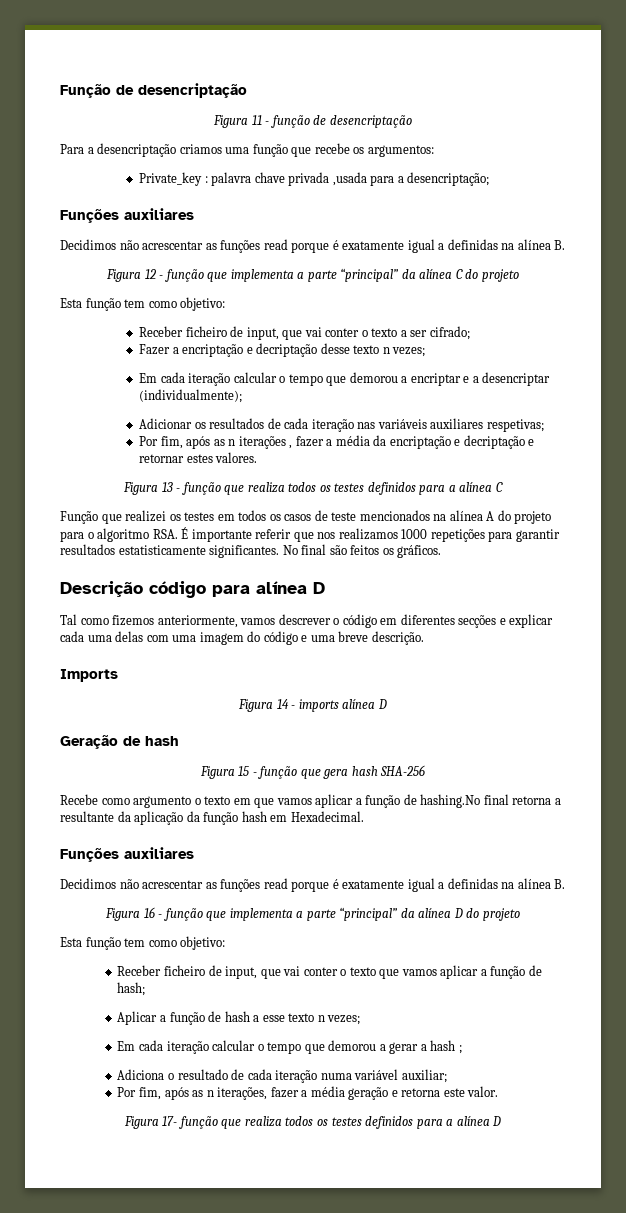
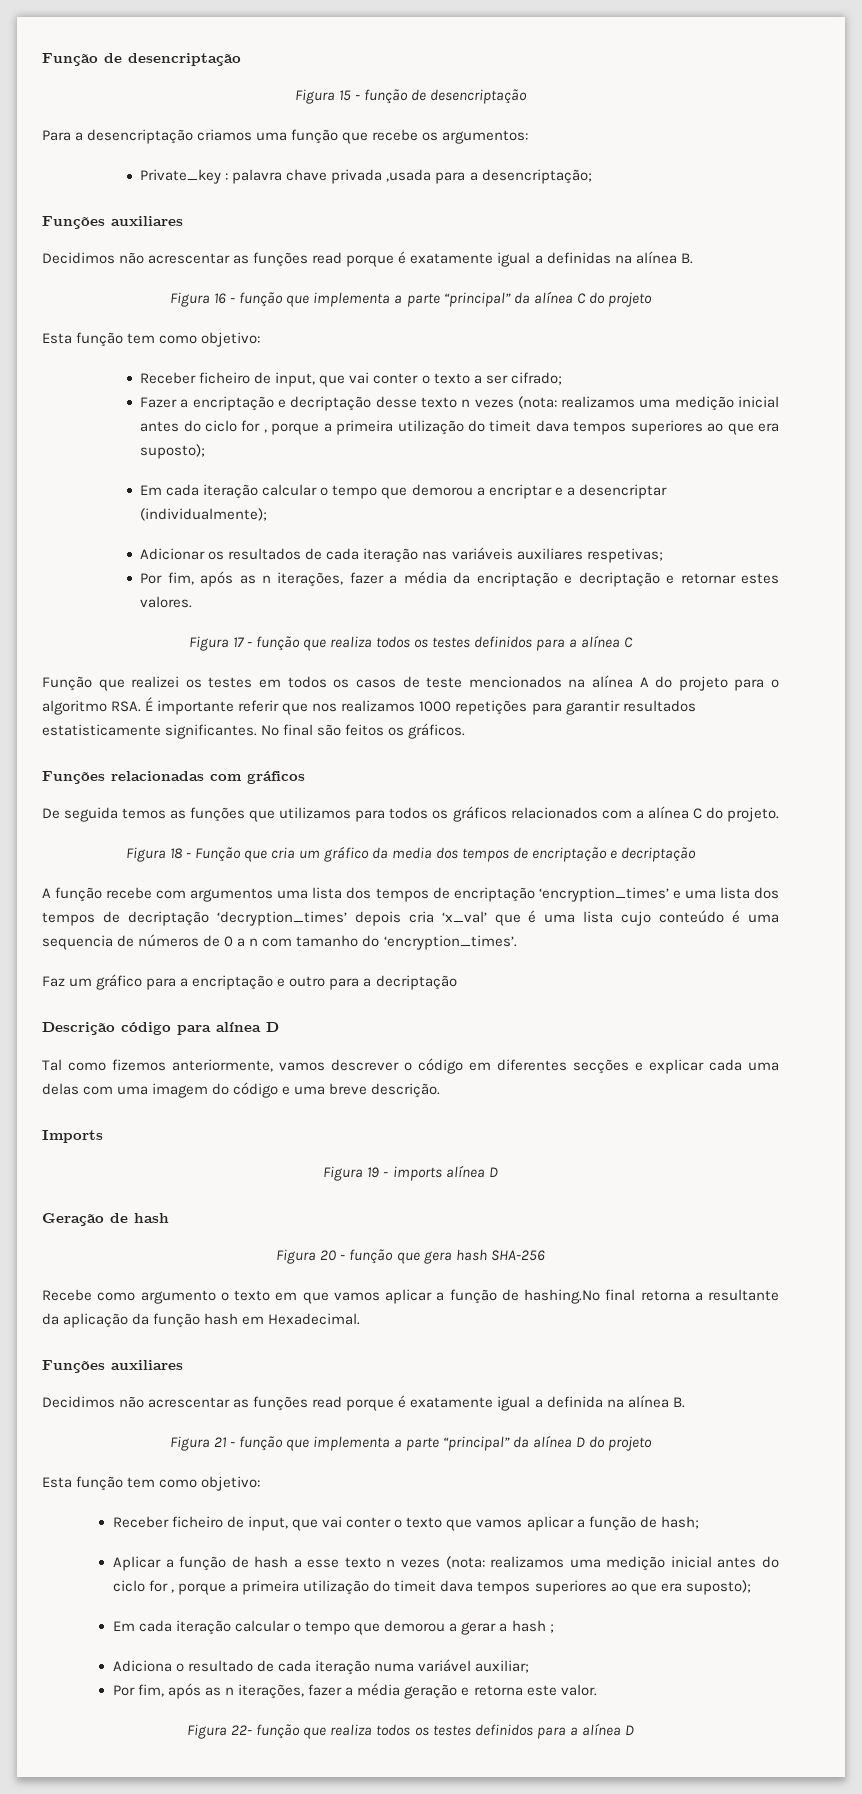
- Figura 11 - função de desencriptação
+ Figura 15 - função de desencriptação
- Figura 12 - função que implementa a parte “principal” da alínea C do projeto
+ Figura 16 - função que implementa a parte “principal” da alínea C do projeto
- Fazer a encriptação e decriptação desse texto n vezes;
+ Fazer a encriptação e decriptação desse texto n vezes (nota: realizamos uma medição inicial antes do ciclo for , porque a primeira utilização do timeit dava tempos superiores ao que era suposto);
- Por fim, após as n iterações , fazer a média da encriptação e decriptação e retornar estes valores.
+ Por fim, após as n iterações, fazer a média da encriptação e decriptação e retornar estes valores.
- Figura 13 - função que realiza todos os testes definidos para a alínea C
+ Figura 17 - função que realiza todos os testes definidos para a alínea C
+ Funções relacionadas com gráficos
+ De seguida temos as funções que utilizamos para todos os gráficos relacionados com a alínea C do projeto.
+ Figura 18 - Função que cria um gráfico da media dos tempos de encriptação e decriptação
+ A função recebe com argumentos uma lista dos tempos de encriptação ‘encryption_times’ e uma lista dos tempos de decriptação ‘decryption_times’ depois cria ‘x_val’ que é uma lista cujo conteúdo é uma sequencia de números de 0 a n com tamanho do ‘encryption_times’.
+ Faz um gráfico para a encriptação e outro para a decriptação
- Figura 14 - imports alínea D
+ Figura 19 - imports alínea D
- Figura 15 - função que gera hash SHA-256
+ Figura 20 - função que gera hash SHA-256
  Recebe como argumento o texto em que vamos aplicar a função de hashing.No final retorna a resultante da aplicação da função hash em Hexadecimal.
  Funções auxiliares
- Decidimos não acrescentar as funções read porque é exatamente igual a definidas na alínea B.
- Figura 16 - função que implementa a parte “principal” da alínea D do projeto
+ Decidimos não acrescentar as funções read porque é exatamente igual a definida na alínea B.
+ Figura 21 - função que implementa a parte “principal” da alínea D do projeto
- Aplicar a função de hash a esse texto n vezes;
+ Aplicar a função de hash a esse texto n vezes (nota: realizamos uma medição inicial antes do ciclo for , porque a primeira utilização do timeit dava tempos superiores ao que era suposto);
- Figura 17- função que realiza todos os testes definidos para a alínea D
+ Figura 22- função que realiza todos os testes definidos para a alínea D

